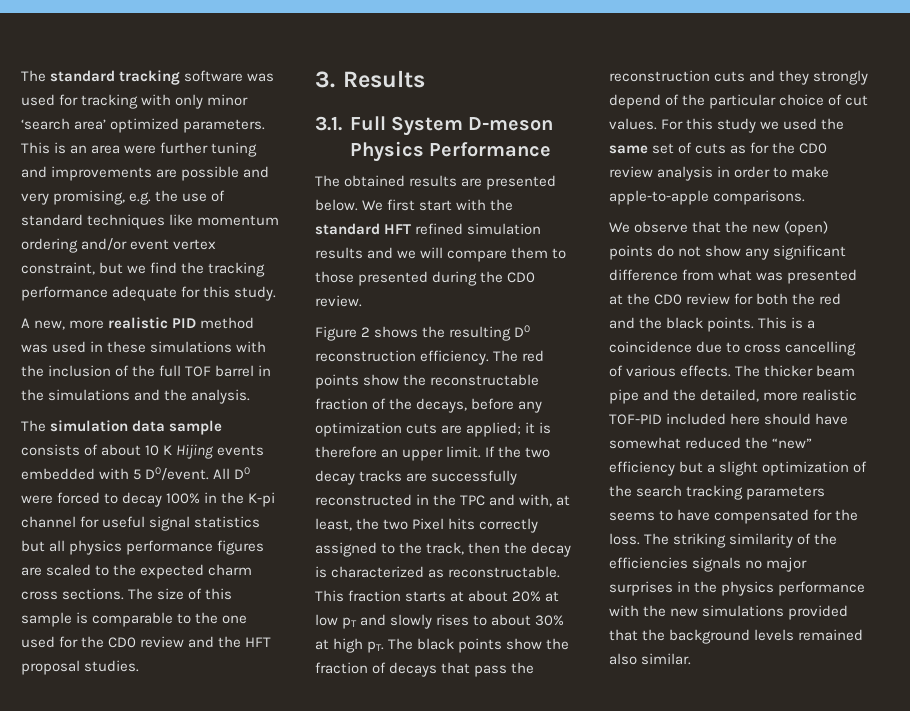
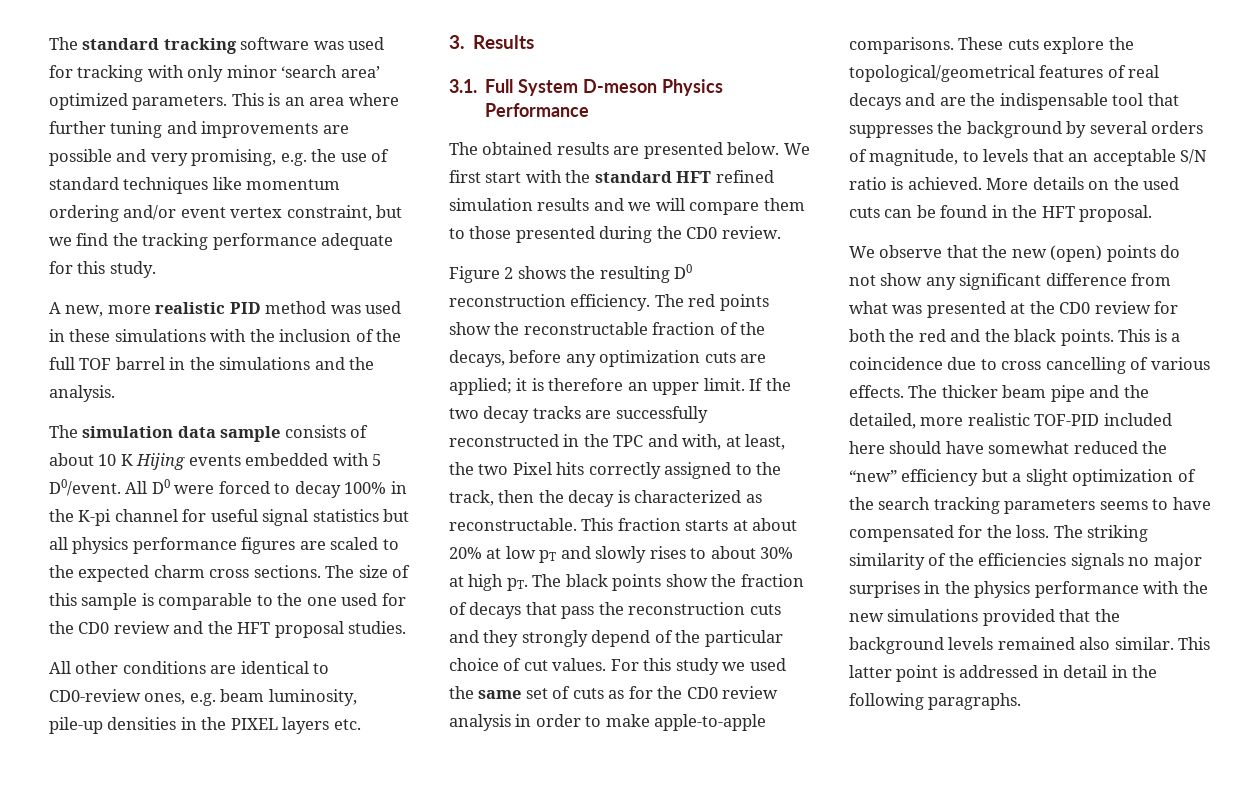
- This is an area were further tuning and improvements are possible and very promising, e.g. the use of standard techniques like momentum ordering and/or event vertex constraint, but we find the tracking performance adequate for this study.
+ This is an area where further tuning and improvements are possible and very promising, e.g. the use of standard techniques like momentum ordering and/or event vertex constraint, but we find the tracking performance adequate for this study.
+ All other conditions are identical to CD0-review ones, e.g. beam luminosity, pile-up densities in the PIXEL layers etc.
+ These cuts explore the topological/geometrical features of real decays and are the indispensable tool that suppresses the background by several orders of magnitude, to levels that an acceptable S/N ratio is achieved. More details on the used cuts can be found in the HFT proposal.
+ This latter point is addressed in detail in the following paragraphs.

